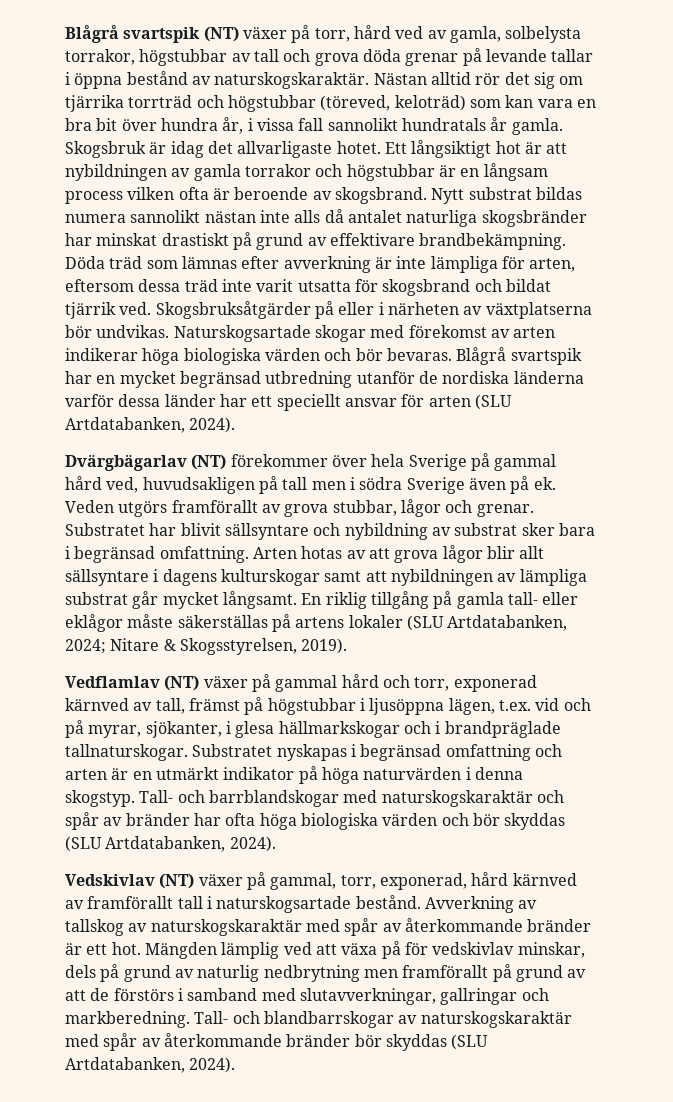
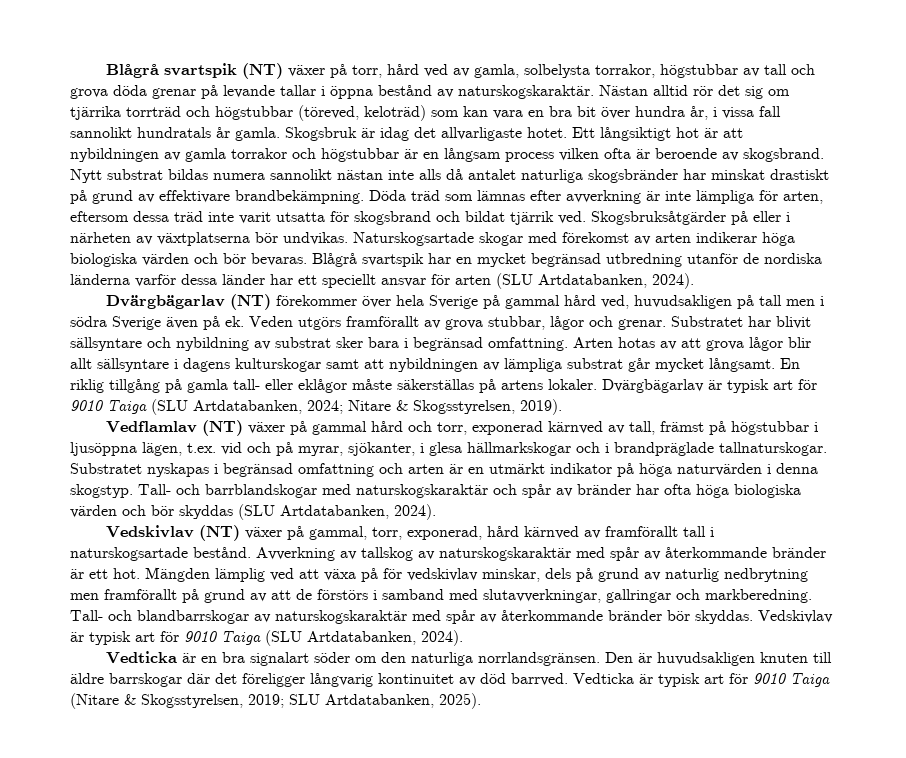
- En riklig tillgång på gamla tall- eller eklågor måste säkerställas på artens lokaler (SLU Artdatabanken, 2024; Nitare & Skogsstyrelsen, 2019).
+ En riklig tillgång på gamla tall- eller eklågor måste säkerställas på artens lokaler. Dvärgbägarlav är typisk art för 9010 Taiga (SLU Artdatabanken, 2024; Nitare & Skogsstyrelsen, 2019).
- Tall- och blandbarrskogar av naturskogskaraktär med spår av återkommande bränder bör skyddas (SLU Artdatabanken, 2024).
+ Tall- och blandbarrskogar av naturskogskaraktär med spår av återkommande bränder bör skyddas. Vedskivlav är typisk art för 9010 Taiga (SLU Artdatabanken, 2024).
+ Vedticka är en bra signalart söder om den naturliga norrlandsgränsen. Den är huvudsakligen knuten till äldre barrskogar där det föreligger långvarig kontinuitet av död barrved. Vedticka är typisk art för 9010 Taiga (Nitare & Skogsstyrelsen, 2019; SLU Artdatabanken, 2025).

